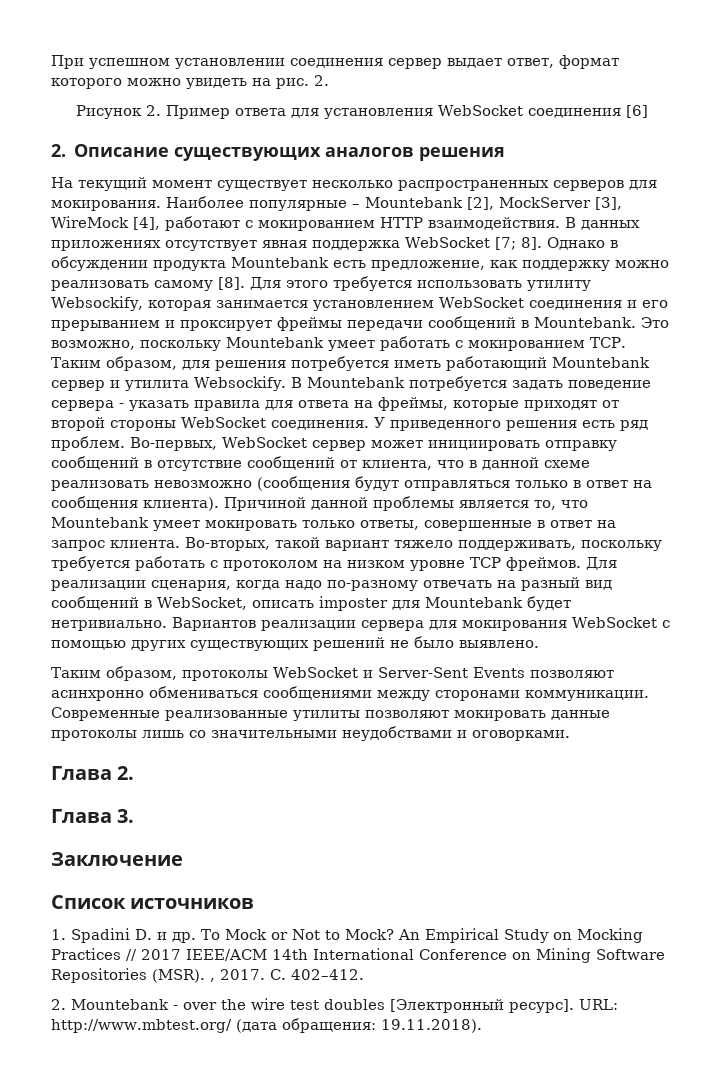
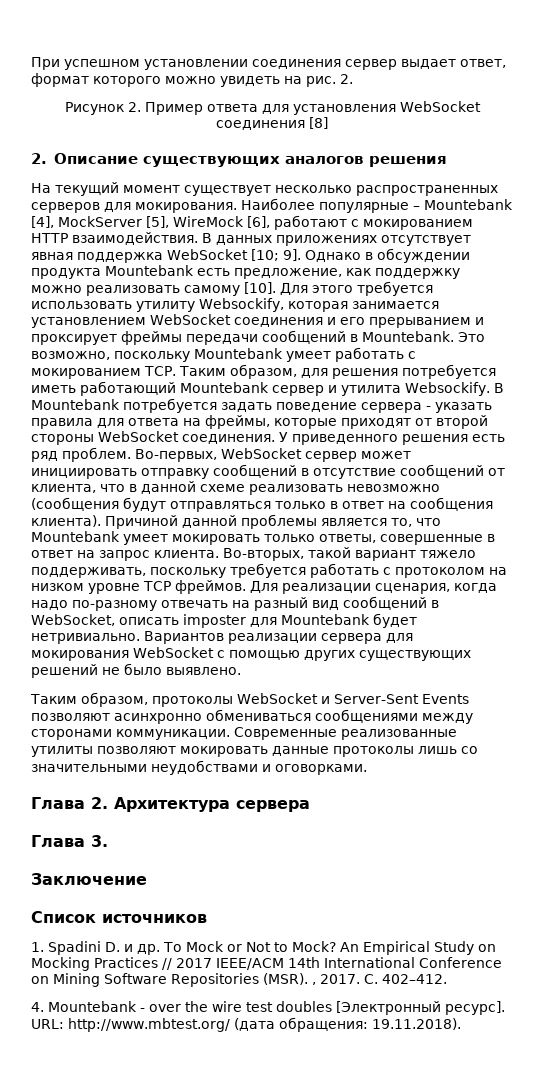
- Рисунок 2. Пример ответа для установления WebSocket соединения [6]
+ Рисунок 2. Пример ответа для установления WebSocket соединения [8]
- Наиболее популярные – Mountebank [2], MockServer [3], WireMock [4], работают с мокированием HTTP взаимодействия.
+ Наиболее популярные – Mountebank [4], MockServer [5], WireMock [6], работают с мокированием HTTP взаимодействия.
- В данных приложениях отсутствует явная поддержка WebSocket [7; 8].
+ В данных приложениях отсутствует явная поддержка WebSocket [10; 9].
- Однако в обсуждении продукта Mountebank есть предложение, как поддержку можно реализовать самому [8].
+ Однако в обсуждении продукта Mountebank есть предложение, как поддержку можно реализовать самому [10].
- Глава 2.
+ Глава 2. Архитектура сервера
- 2. Mountebank - over the wire test doubles [Электронный ресурс].
+ 4. Mountebank - over the wire test doubles [Электронный ресурс].

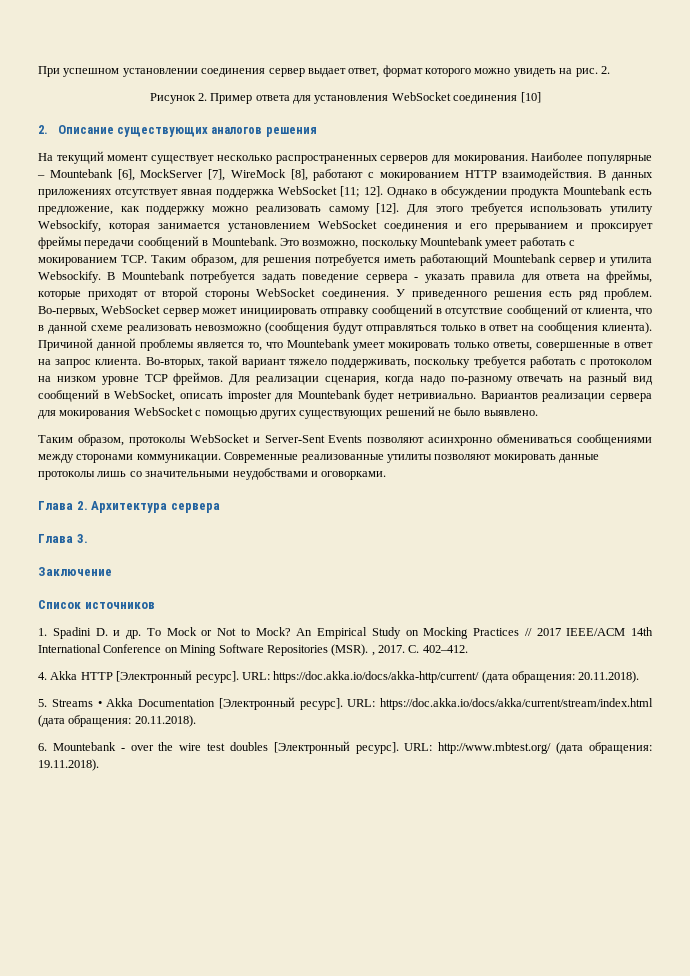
- Рисунок 2. Пример ответа для установления WebSocket соединения [8]
+ Рисунок 2. Пример ответа для установления WebSocket соединения [10]
- Наиболее популярные – Mountebank [4], MockServer [5], WireMock [6], работают с мокированием HTTP взаимодействия.
+ Наиболее популярные – Mountebank [6], MockServer [7], WireMock [8], работают с мокированием HTTP взаимодействия.
- В данных приложениях отсутствует явная поддержка WebSocket [10; 9].
+ В данных приложениях отсутствует явная поддержка WebSocket [11; 12].
- Однако в обсуждении продукта Mountebank есть предложение, как поддержку можно реализовать самому [10].
+ Однако в обсуждении продукта Mountebank есть предложение, как поддержку можно реализовать самому [12].
- 4. Mountebank - over the wire test doubles [Электронный ресурс].
+ 4. Akka HTTP [Электронный ресурс]. URL: https://doc.akka.io/docs/akka-http/current/ (дата обращения: 20.11.2018).
+ 5. Streams • Akka Documentation [Электронный ресурс]. URL: https://doc.akka.io/docs/akka/current/stream/index.html (дата обращения: 20.11.2018).
+ 6. Mountebank - over the wire test doubles [Электронный ресурс].

